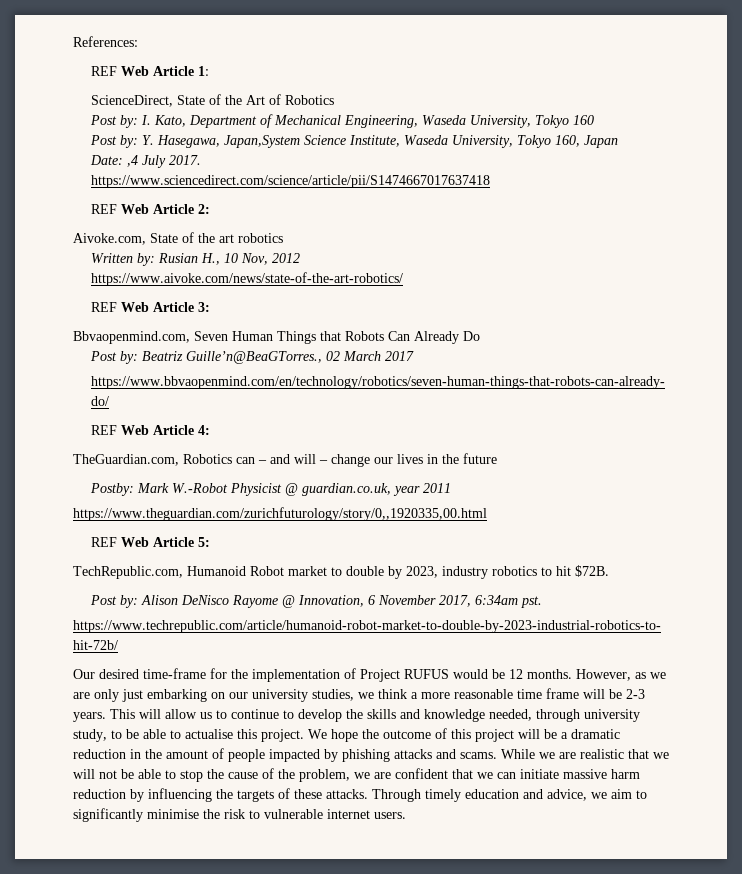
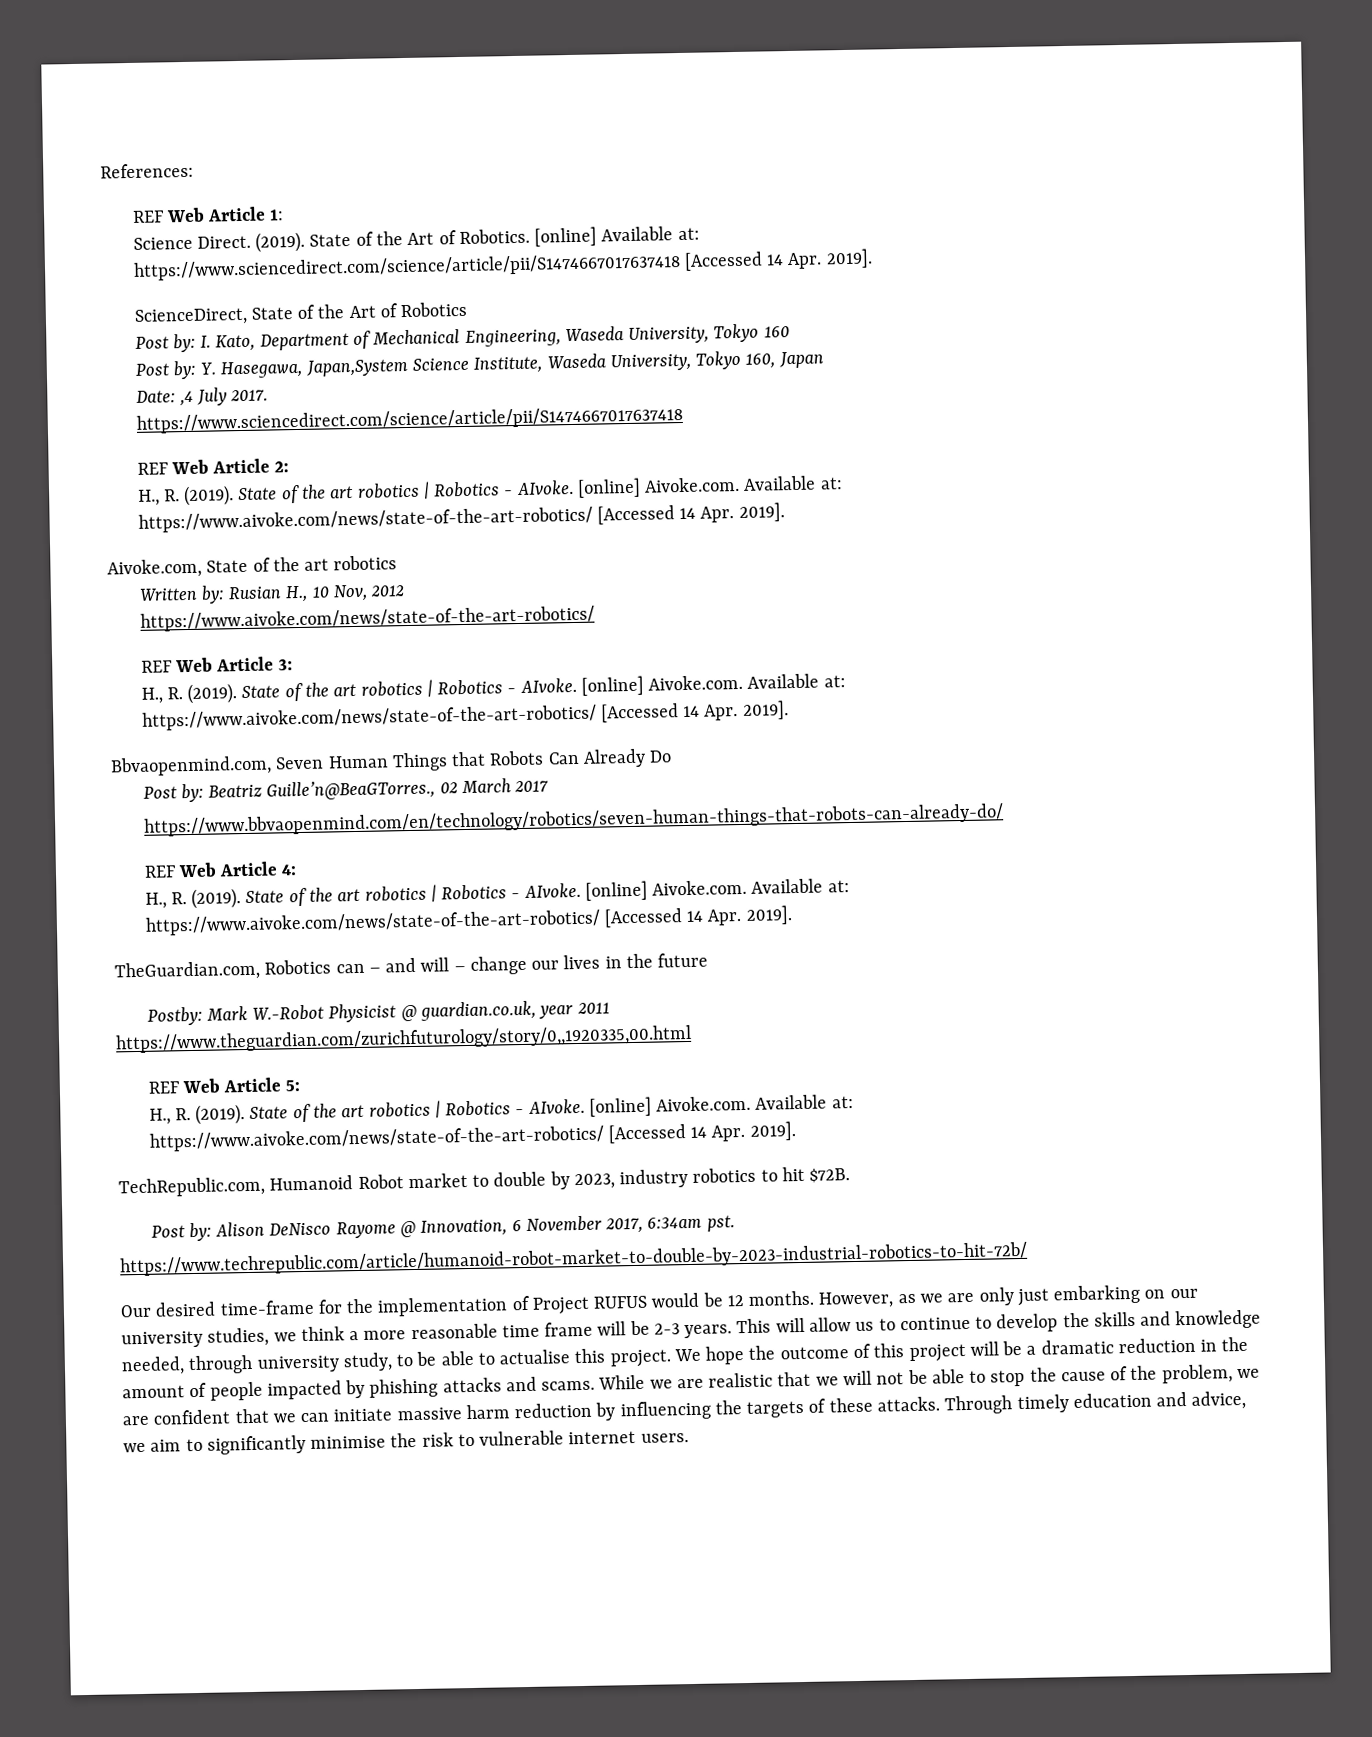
+ Science Direct. (2019). State of the Art of Robotics. [online] Available at: https://www.sciencedirect.com/science/article/pii/S1474667017637418 [Accessed 14 Apr. 2019].
  REF Web Article 2:
+ H., R. (2019). State of the art robotics | Robotics - AIvoke. [online] Aivoke.com. Available at: https://www.aivoke.com/news/state-of-the-art-robotics/ [Accessed 14 Apr. 2019].
  REF Web Article 3:
+ H., R. (2019). State of the art robotics | Robotics - AIvoke. [online] Aivoke.com. Available at: https://www.aivoke.com/news/state-of-the-art-robotics/ [Accessed 14 Apr. 2019].
  REF Web Article 4:
+ H., R. (2019). State of the art robotics | Robotics - AIvoke. [online] Aivoke.com. Available at: https://www.aivoke.com/news/state-of-the-art-robotics/ [Accessed 14 Apr. 2019].
  REF Web Article 5:
+ H., R. (2019). State of the art robotics | Robotics - AIvoke. [online] Aivoke.com. Available at: https://www.aivoke.com/news/state-of-the-art-robotics/ [Accessed 14 Apr. 2019].

